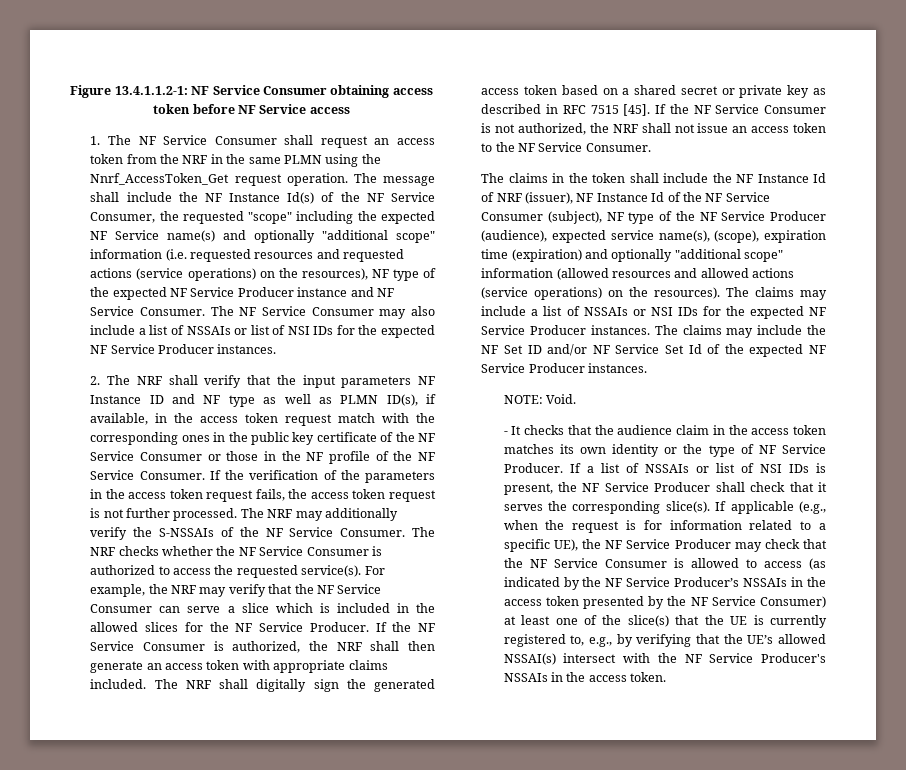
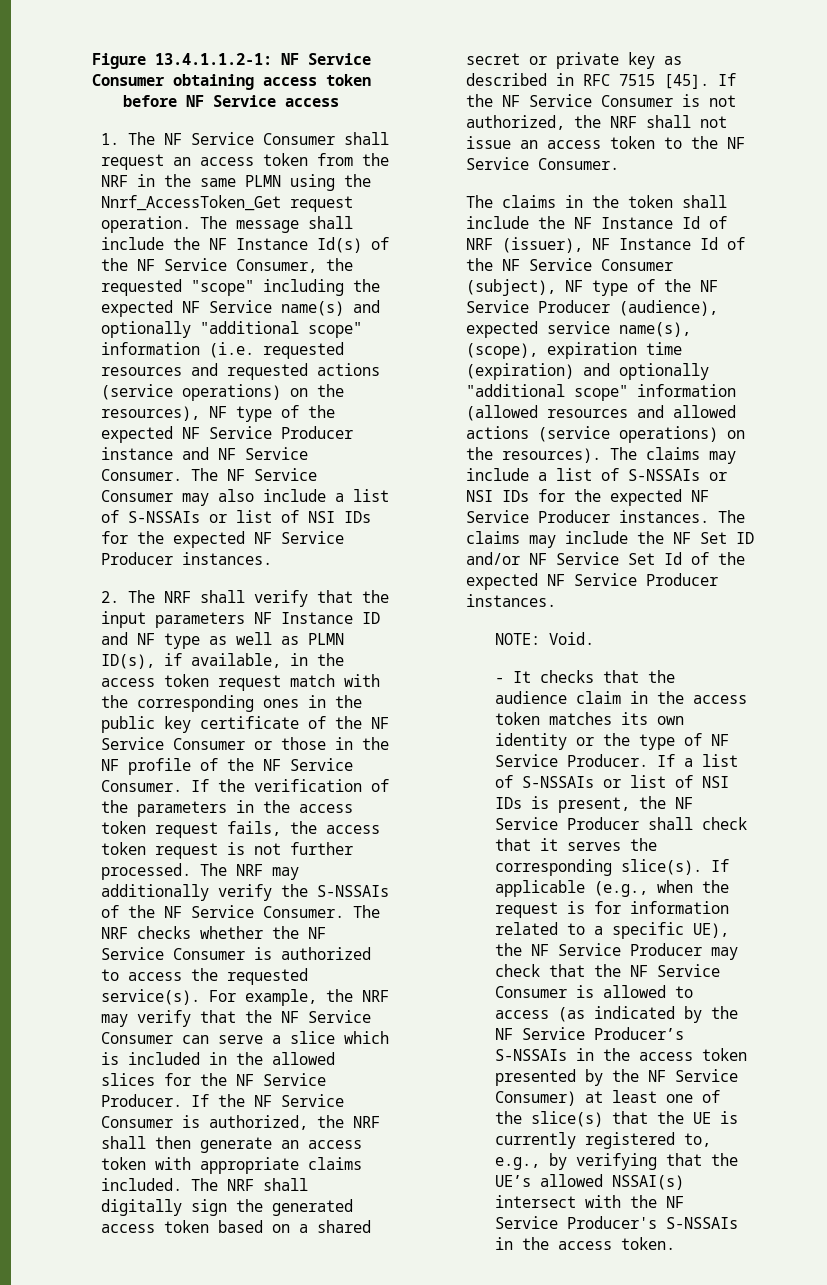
- The NF Service Consumer may also include a list of NSSAIs or list of NSI IDs for the expected NF Service Producer instances.
+ The NF Service Consumer may also include a list of S-NSSAIs or list of NSI IDs for the expected NF Service Producer instances.
- The claims may include a list of NSSAIs or NSI IDs for the expected NF Service Producer instances.
+ The claims may include a list of S-NSSAIs or NSI IDs for the expected NF Service Producer instances.
- If a list of NSSAIs or list of NSI IDs is present, the NF Service Producer shall check that it serves the corresponding slice(s).
+ If a list of S-NSSAIs or list of NSI IDs is present, the NF Service Producer shall check that it serves the corresponding slice(s).
- If applicable (e.g., when the request is for information related to a specific UE), the NF Service Producer may check that the NF Service Consumer is allowed to access (as indicated by the NF Service Producer’s NSSAIs in the access token presented by the NF Service Consumer) at least one of the slice(s) that the UE is currently registered to, e.g., by verifying that the UE’s allowed NSSAI(s) intersect with the NF Service Producer's NSSAIs in the access token.
+ If applicable (e.g., when the request is for information related to a specific UE), the NF Service Producer may check that the NF Service Consumer is allowed to access (as indicated by the NF Service Producer’s S-NSSAIs in the access token presented by the NF Service Consumer) at least one of the slice(s) that the UE is currently registered to, e.g., by verifying that the UE’s allowed NSSAI(s) intersect with the NF Service Producer's S-NSSAIs in the access token.

